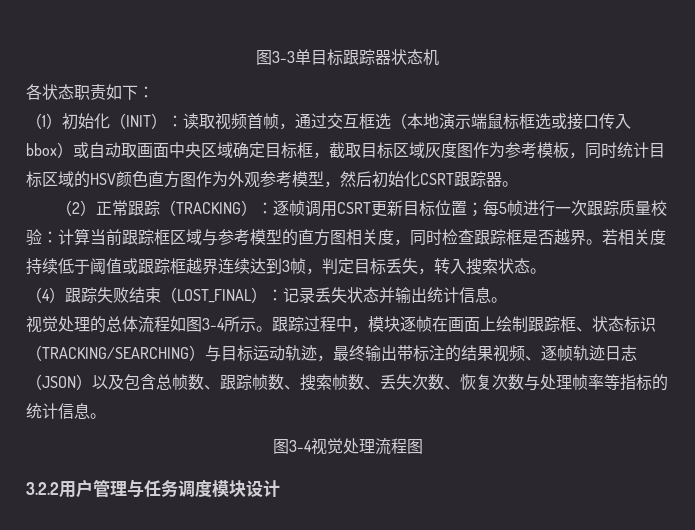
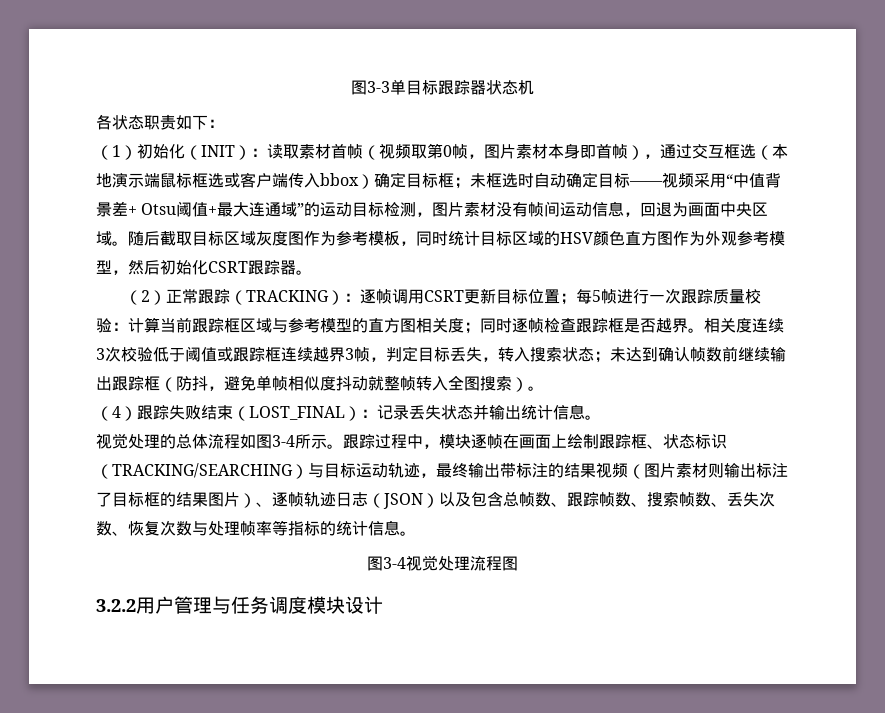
- （1）初始化（INIT）：读取视频首帧，通过交互框选（本地演示端鼠标框选或接口传入bbox）或自动取画面中央区域确定目标框，截取目标区域灰度图作为参考模板，同时统计目标区域的HSV颜色直方图作为外观参考模型，然后初始化CSRT跟踪器。
+ （1）初始化（INIT）：读取素材首帧（视频取第0帧，图片素材本身即首帧），通过交互框选（本地演示端鼠标框选或客户端传入bbox）确定目标框；未框选时自动确定目标——视频采用“中值背景差+ Otsu阈值+最大连通域”的运动目标检测，图片素材没有帧间运动信息，回退为画面中央区域。随后截取目标区域灰度图作为参考模板，同时统计目标区域的HSV颜色直方图作为外观参考模型，然后初始化CSRT跟踪器。
- （2）正常跟踪（TRACKING）：逐帧调用CSRT更新目标位置；每5帧进行一次跟踪质量校验：计算当前跟踪框区域与参考模型的直方图相关度，同时检查跟踪框是否越界。
+ （2）正常跟踪（TRACKING）：逐帧调用CSRT更新目标位置；每5帧进行一次跟踪质量校验：计算当前跟踪框区域与参考模型的直方图相关度；同时逐帧检查跟踪框是否越界。
- 若相关度持续低于阈值或跟踪框越界连续达到3帧，判定目标丢失，转入搜索状态。
+ 相关度连续3次校验低于阈值或跟踪框连续越界3帧，判定目标丢失，转入搜索状态；未达到确认帧数前继续输出跟踪框（防抖，避免单帧相似度抖动就整帧转入全图搜索）。
- 跟踪过程中，模块逐帧在画面上绘制跟踪框、状态标识（TRACKING/SEARCHING）与目标运动轨迹，最终输出带标注的结果视频、逐帧轨迹日志（JSON）以及包含总帧数、跟踪帧数、搜索帧数、丢失次数、恢复次数与处理帧率等指标的统计信息。
+ 跟踪过程中，模块逐帧在画面上绘制跟踪框、状态标识（TRACKING/SEARCHING）与目标运动轨迹，最终输出带标注的结果视频（图片素材则输出标注了目标框的结果图片）、逐帧轨迹日志（JSON）以及包含总帧数、跟踪帧数、搜索帧数、丢失次数、恢复次数与处理帧率等指标的统计信息。

